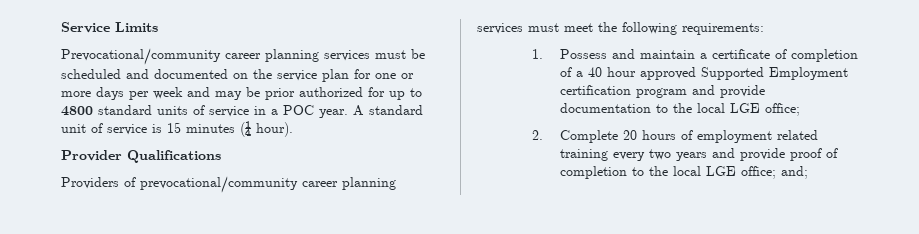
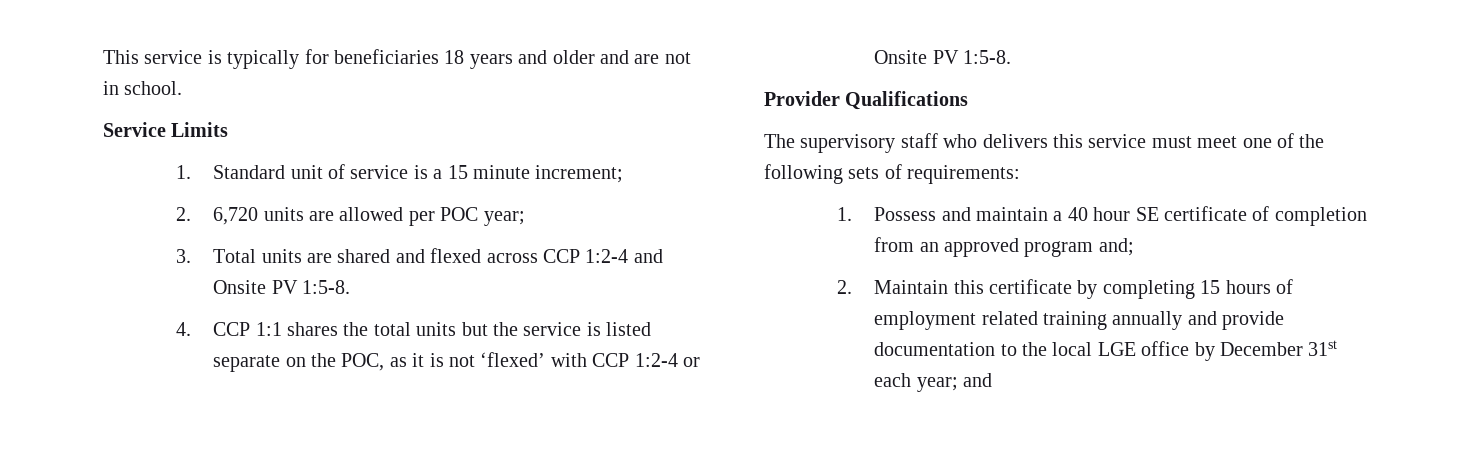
+ This service is typically for beneficiaries 18 years and older and are not in school.
  Service Limits
- Prevocational/community career planning services must be scheduled and documented on the service plan for one or more days per week and may be prior authorized for up to 4800 standard units of service in a POC year. A standard unit of service is 15 minutes (¼ hour).
+ 1. Standard unit of service is a 15 minute increment;
+ 2. 6,720 units are allowed per POC year;
+ 3. Total units are shared and flexed across CCP 1:2-4 and Onsite PV 1:5-8.
+ 4. CCP 1:1 shares the total units but the service is listed separate on the POC, as it is not ‘flexed’ with CCP 1:2-4 or Onsite PV 1:5-8.
  Provider Qualifications
- Providers of prevocational/community career planning services must meet the following requirements:
+ The supervisory staff who delivers this service must meet one of the following sets of requirements:
- 1. Possess and maintain a certificate of completion of a 40 hour approved Supported Employment certification program and provide documentation to the local LGE office;
- 2. Complete 20 hours of employment related training every two years and provide proof of completion to the local LGE office; and;
+ 1. Possess and maintain a 40 hour SE certificate of completion from an approved program and;
+ 2. Maintain this certificate by completing 15 hours of employment related training annually and provide documentation to the local LGE office by December 31st each year; and

